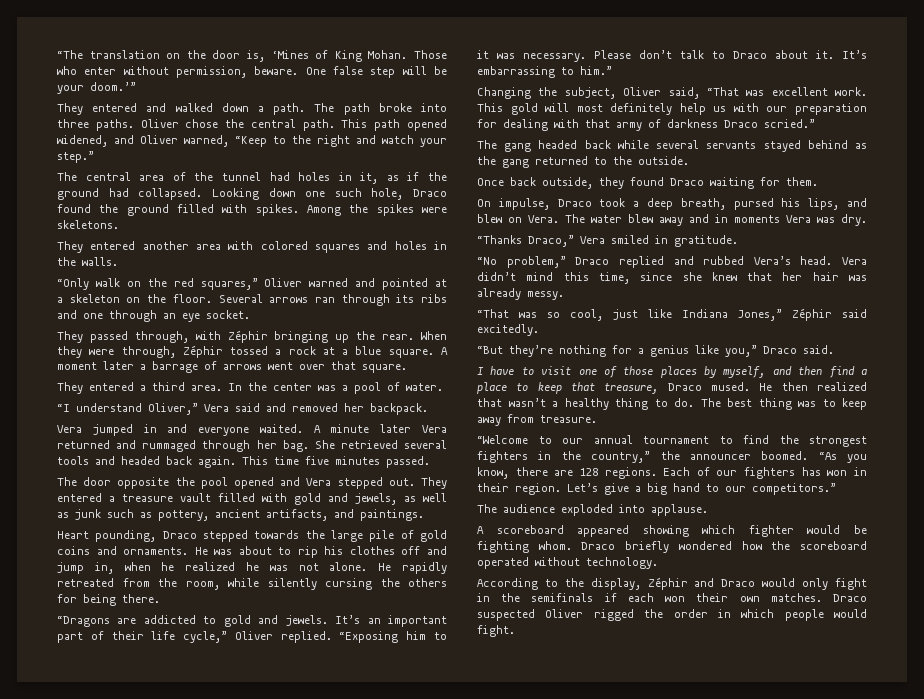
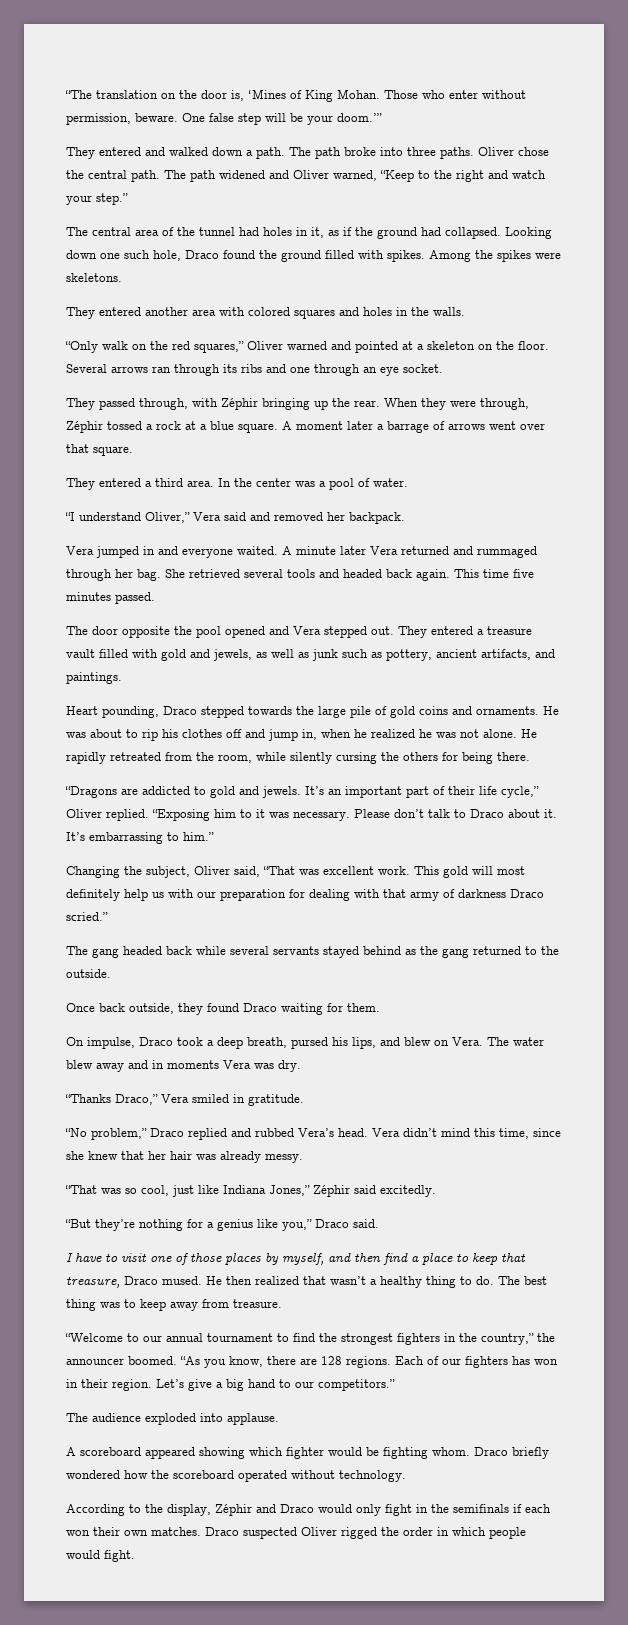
- This path opened widened, and Oliver warned, “Keep to the right and watch your step.”
+ The path widened and Oliver warned, “Keep to the right and watch your step.”

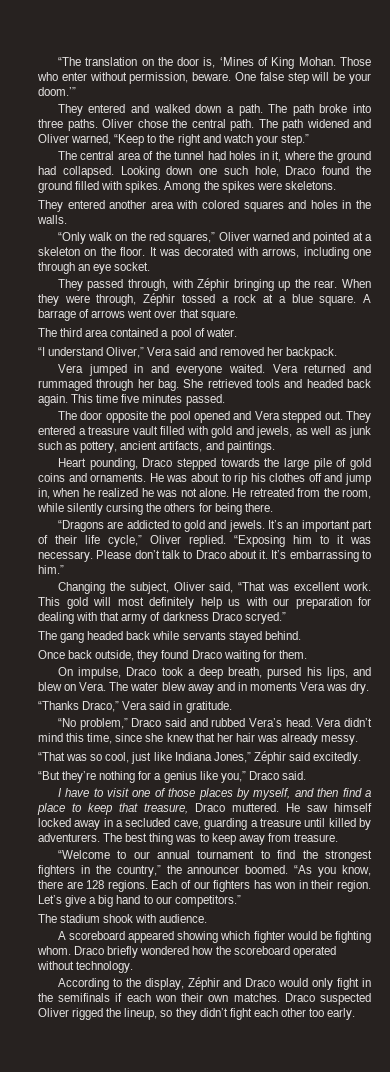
- The central area of the tunnel had holes in it, as if the ground had collapsed.
+ The central area of the tunnel had holes in it, where the ground had collapsed.
- Several arrows ran through its ribs and one through an eye socket.
+ It was decorated with arrows, including one through an eye socket.
- A moment later a barrage of arrows went over that square.
+ A barrage of arrows went over that square.
- They entered a third area. In the center was a pool of water.
+ The third area contained a pool of water.
- A minute later Vera returned and rummaged through her bag.
+ Vera returned and rummaged through her bag.
- She retrieved several tools and headed back again.
+ She retrieved tools and headed back again.
- He rapidly retreated from the room, while silently cursing the others for being there.
+ He retreated from the room, while silently cursing the others for being there.
- This gold will most definitely help us with our preparation for dealing with that army of darkness Draco scried.”
+ This gold will most definitely help us with our preparation for dealing with that army of darkness Draco scryed.”
- The gang headed back while several servants stayed behind as the gang returned to the outside.
+ The gang headed back while servants stayed behind.
- “Thanks Draco,” Vera smiled in gratitude.
+ “Thanks Draco,” Vera said in gratitude.
- “No problem,” Draco replied and rubbed Vera’s head.
+ “No problem,” Draco said and rubbed Vera’s head.
- I have to visit one of those places by myself, and then find a place to keep that treasure, Draco mused. He then realized that wasn’t a healthy thing to do.
+ I have to visit one of those places by myself, and then find a place to keep that treasure, Draco muttered. He saw himself locked away in a secluded cave, guarding a treasure until killed by adventurers.
- The audience exploded into applause.
+ The stadium shook with audience.
- Draco suspected Oliver rigged the order in which people would fight.
+ Draco suspected Oliver rigged the lineup, so they didn’t fight each other too early.

